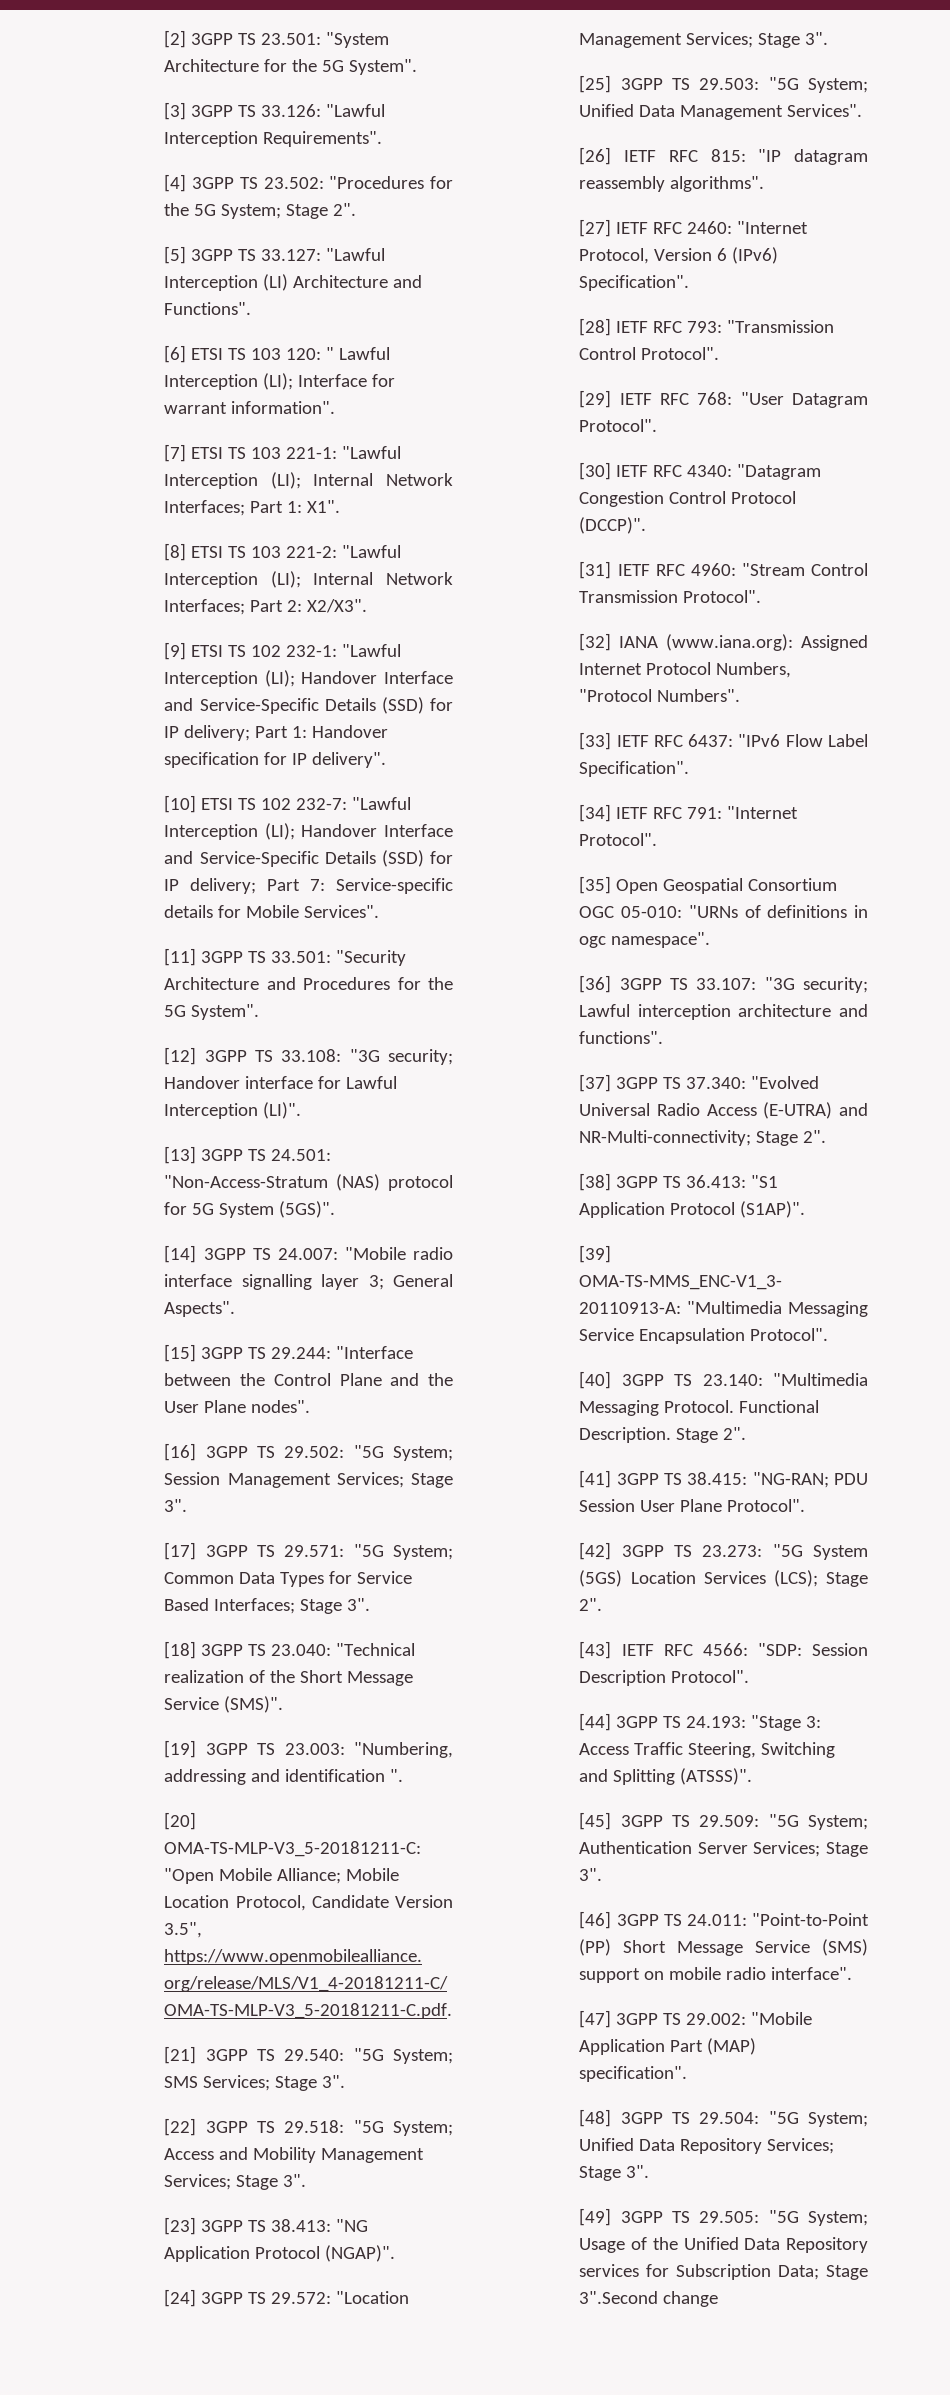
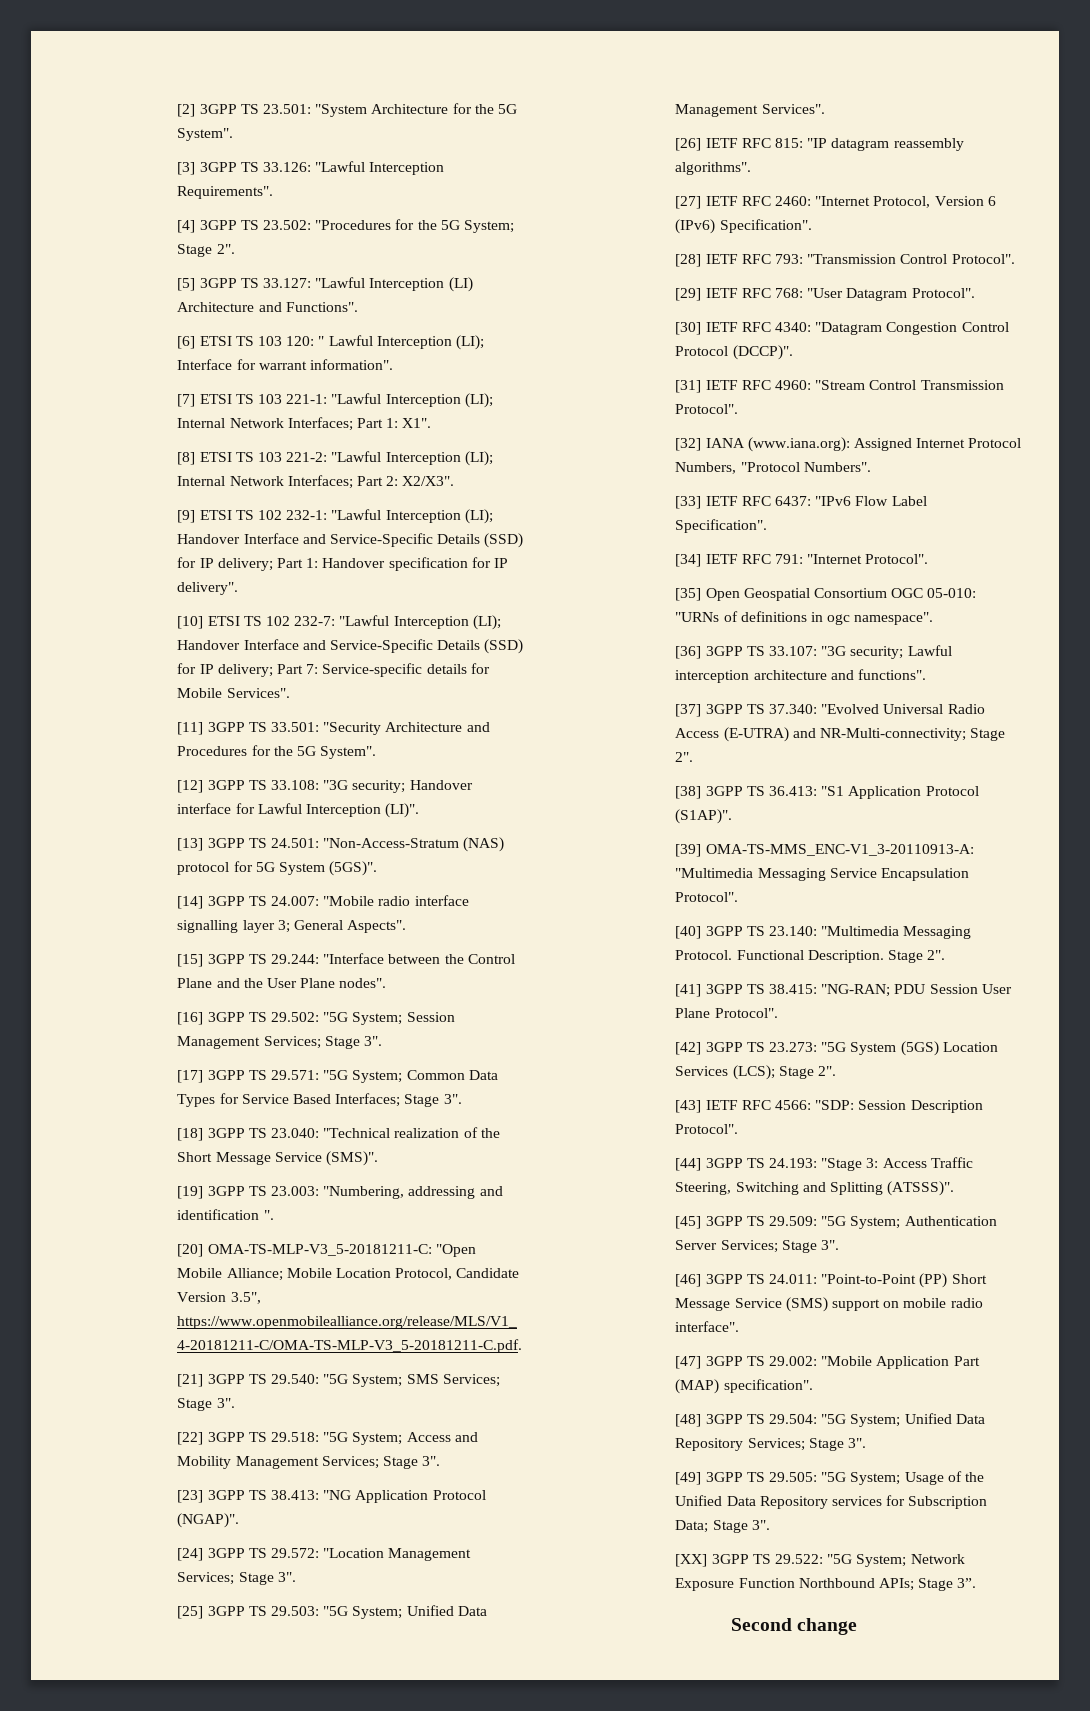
- [49] 3GPP TS 29.505: "5G System; Usage of the Unified Data Repository services for Subscription Data; Stage 3".Second change
+ [49] 3GPP TS 29.505: "5G System; Usage of the Unified Data Repository services for Subscription Data; Stage 3".
+ [XX] 3GPP TS 29.522: "5G System; Network Exposure Function Northbound APIs; Stage 3”.
+ Second change

